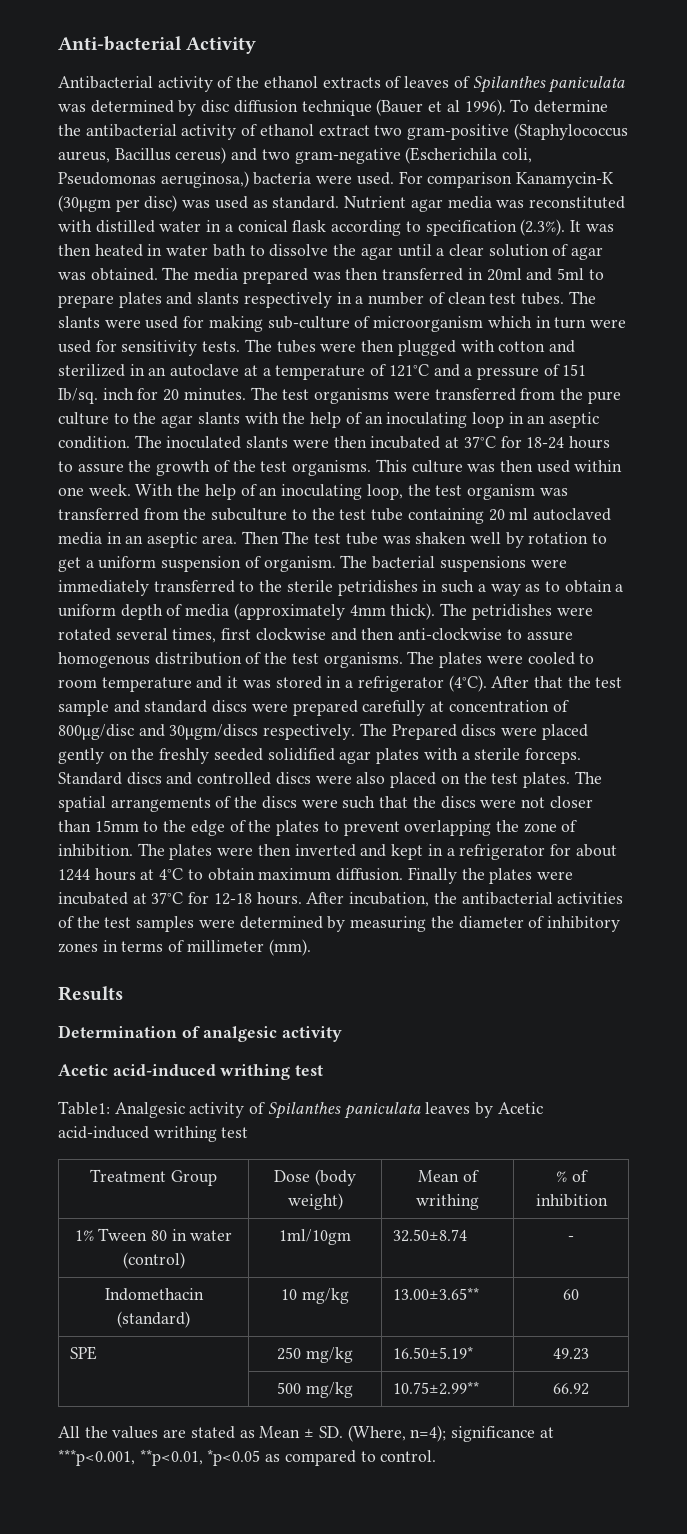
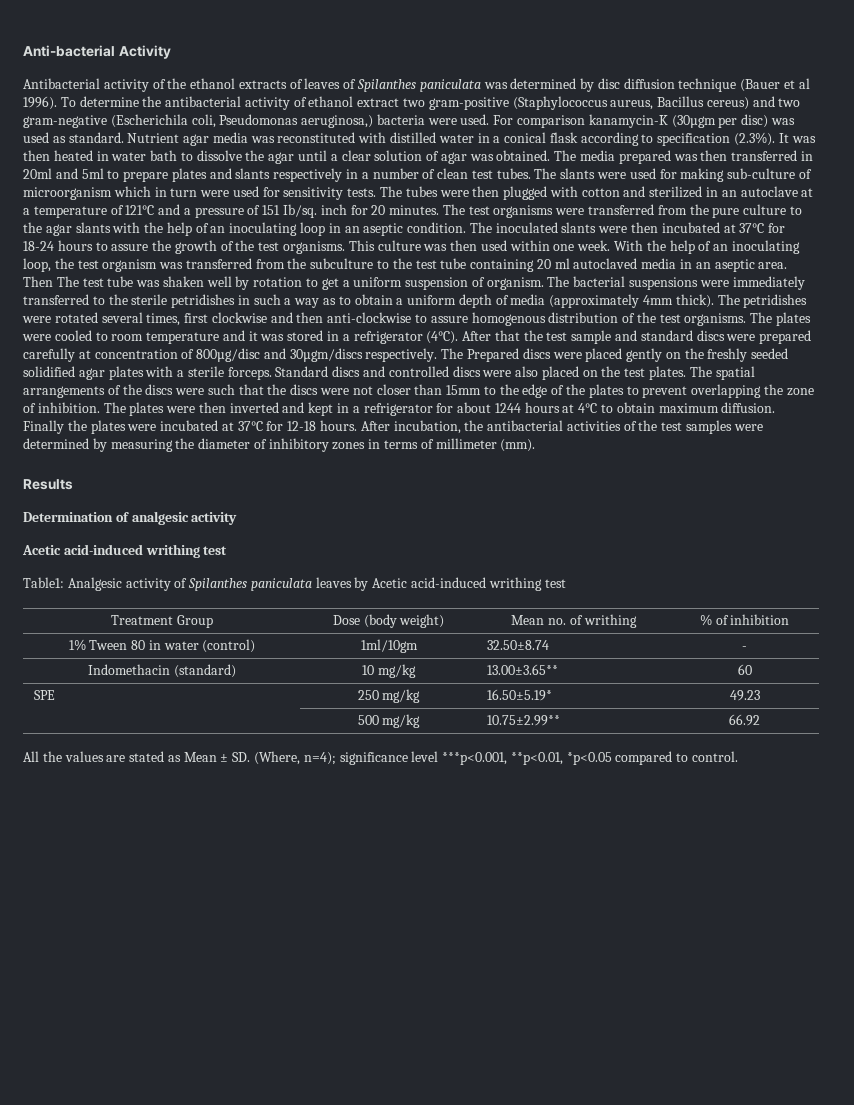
- For comparison Kanamycin-K (30µgm per disc) was used as standard.
+ For comparison kanamycin-K (30µgm per disc) was used as standard.
- Treatment Group | Dose (body weight) | Mean of writhing | % of inhibition
+ Treatment Group | Dose (body weight) | Mean no. of writhing | % of inhibition
- All the values are stated as Mean ± SD. (Where, n=4); significance at ***p<0.001, **p<0.01, *p<0.05 as compared to control.
+ All the values are stated as Mean ± SD. (Where, n=4); significance level ***p<0.001, **p<0.01, *p<0.05 compared to control.

